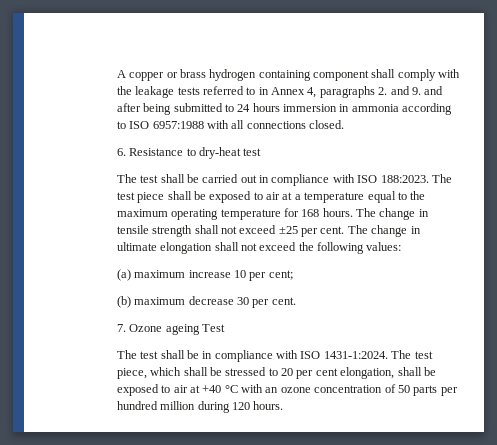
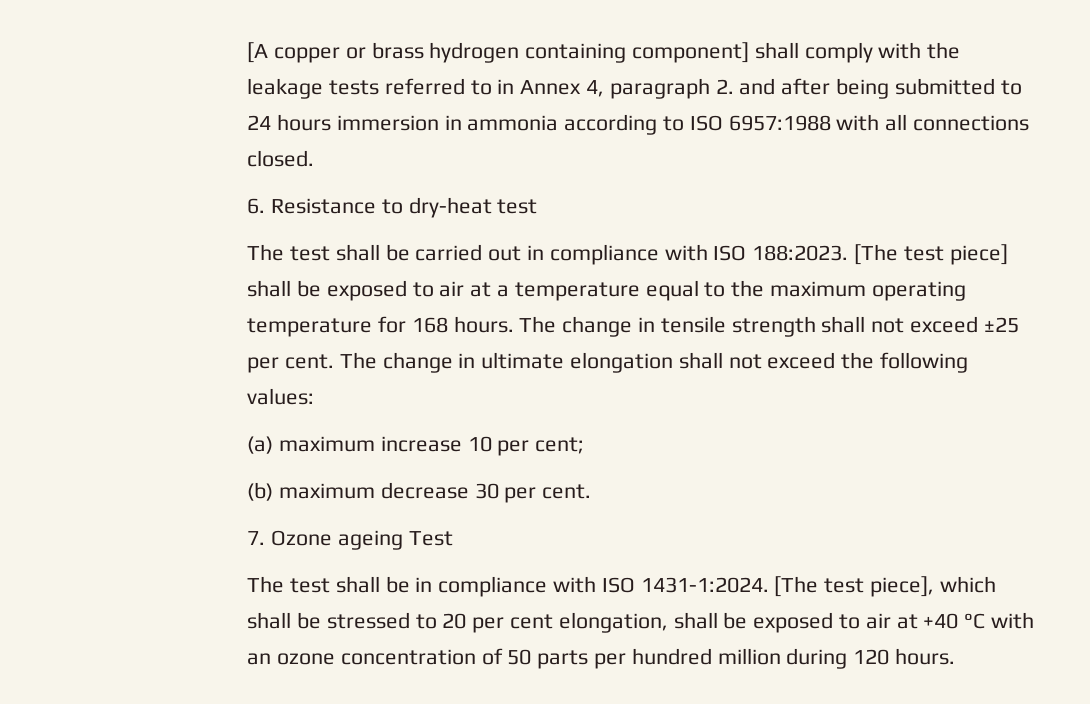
- A copper or brass hydrogen containing component shall comply with the leakage tests referred to in Annex 4, paragraphs 2. and 9. and after being submitted to 24 hours immersion in ammonia according to ISO 6957:1988 with all connections closed.
+ [A copper or brass hydrogen containing component] shall comply with the leakage tests referred to in Annex 4, paragraph 2. and after being submitted to 24 hours immersion in ammonia according to ISO 6957:1988 with all connections closed.
- The test piece shall be exposed to air at a temperature equal to the maximum operating temperature for 168 hours.
+ [The test piece] shall be exposed to air at a temperature equal to the maximum operating temperature for 168 hours.
- The test piece, which shall be stressed to 20 per cent elongation, shall be exposed to air at +40 °C with an ozone concentration of 50 parts per hundred million during 120 hours.
+ [The test piece], which shall be stressed to 20 per cent elongation, shall be exposed to air at +40 °C with an ozone concentration of 50 parts per hundred million during 120 hours.

